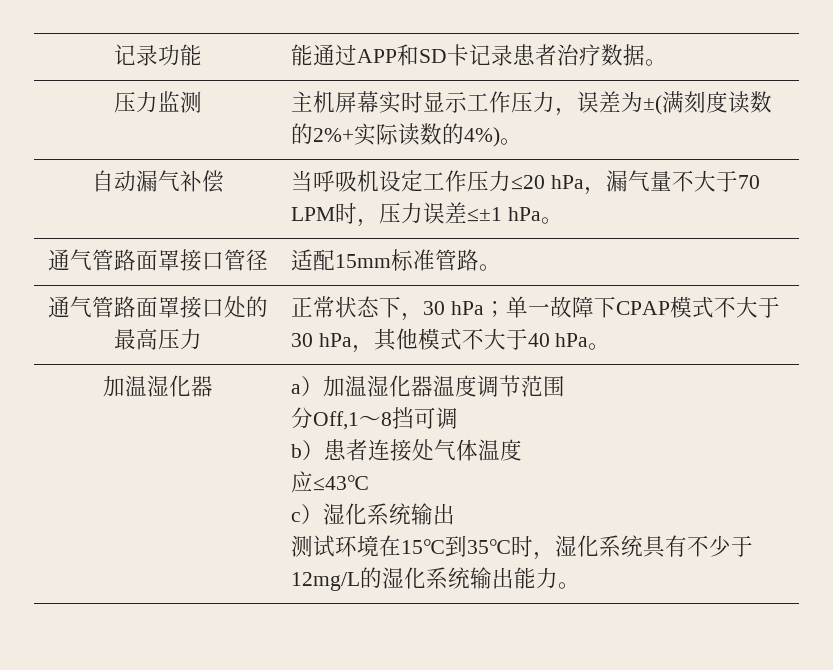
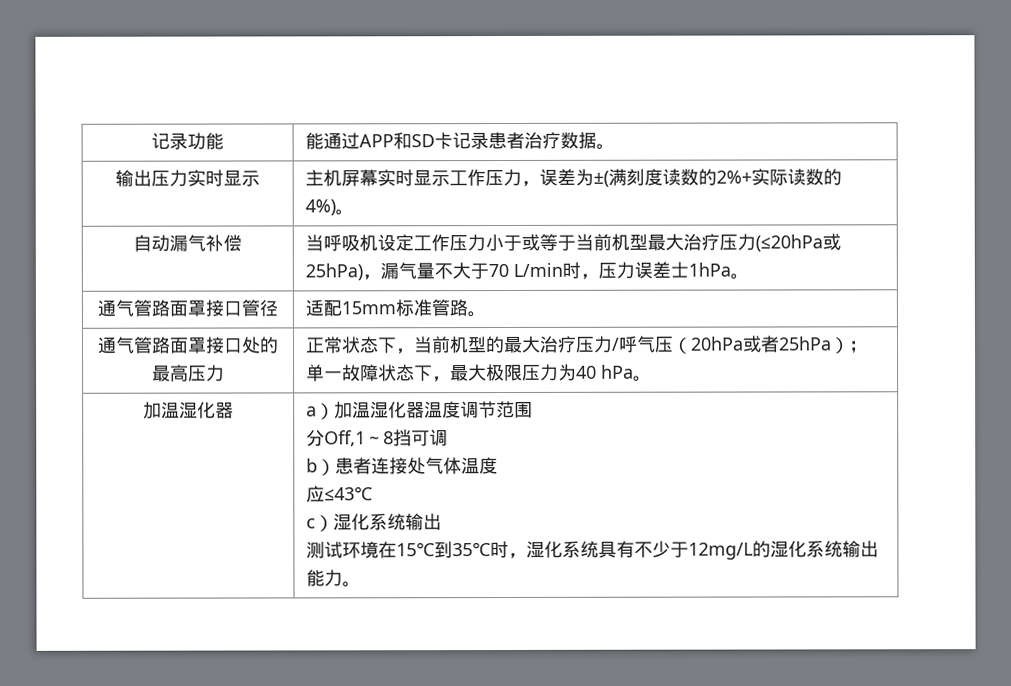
- 压力监测 | 主机屏幕实时显示工作压力，误差为±(满刻度读数的2%+实际读数的4%)。
+ 输出压力实时显示 | 主机屏幕实时显示工作压力，误差为±(满刻度读数的2%+实际读数的4%)。
- 自动漏气补偿 | 当呼吸机设定工作压力≤20 hPa，漏气量不大于70 LPM时，压力误差≤±1 hPa。
+ 自动漏气补偿 | 当呼吸机设定工作压力小于或等于当前机型最大治疗压力(≤20hPa或25hPa)，漏气量不大于70 L/min时，压力误差士1hPa。
- 通气管路面罩接口处的最高压力 | 正常状态下，30 hPa；单一故障下CPAP模式不大于30 hPa，其他模式不大于40 hPa。
+ 通气管路面罩接口处的最高压力 | 正常状态下，当前机型的最大治疗压力/呼气压（20hPa或者25hPa）；单一故障状态下，最大极限压力为40 hPa。

